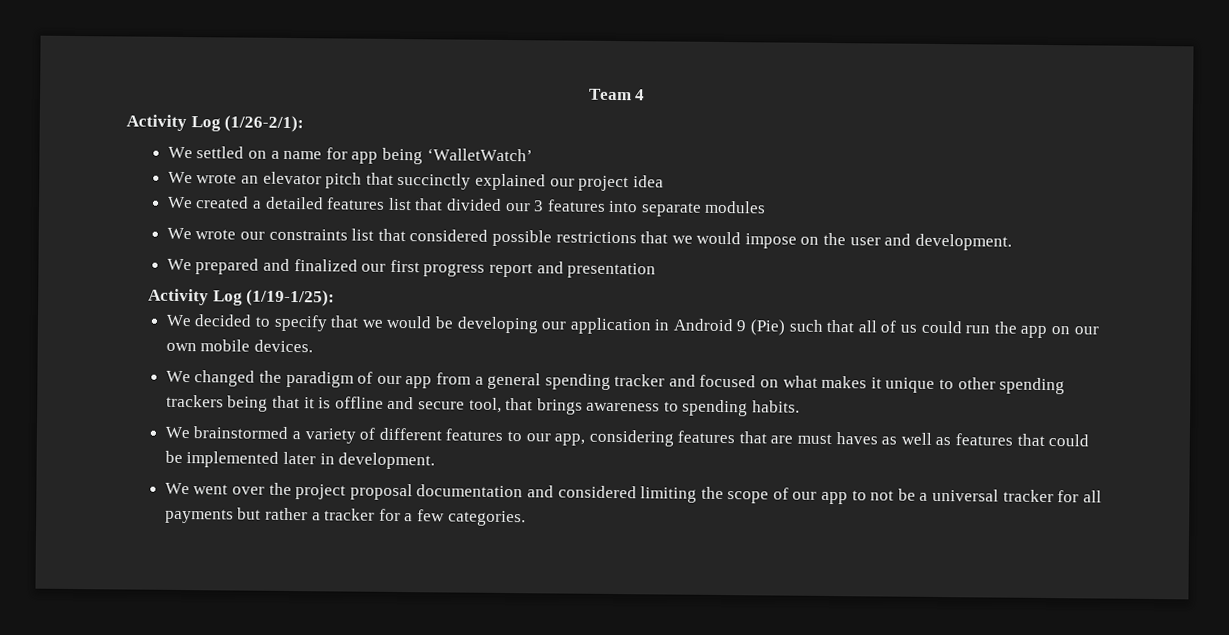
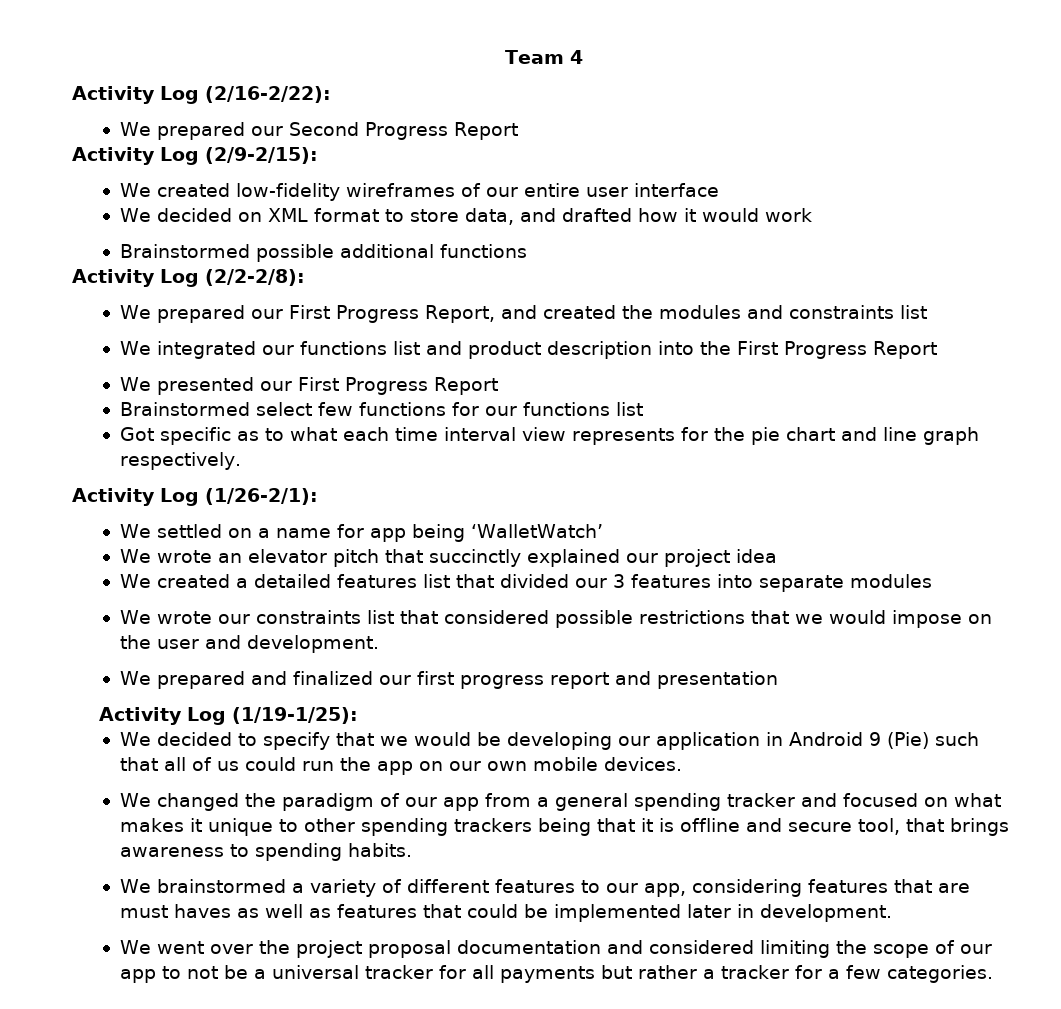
+ Activity Log (2/16-2/22):
+ We prepared our Second Progress Report
+ Activity Log (2/9-2/15):
+ We created low-fidelity wireframes of our entire user interface
+ We decided on XML format to store data, and drafted how it would work
+ Brainstormed possible additional functions
+ Activity Log (2/2-2/8):
+ We prepared our First Progress Report, and created the modules and constraints list
+ We integrated our functions list and product description into the First Progress Report
+ We presented our First Progress Report
+ Brainstormed select few functions for our functions list
+ Got specific as to what each time interval view represents for the pie chart and line graph respectively.

